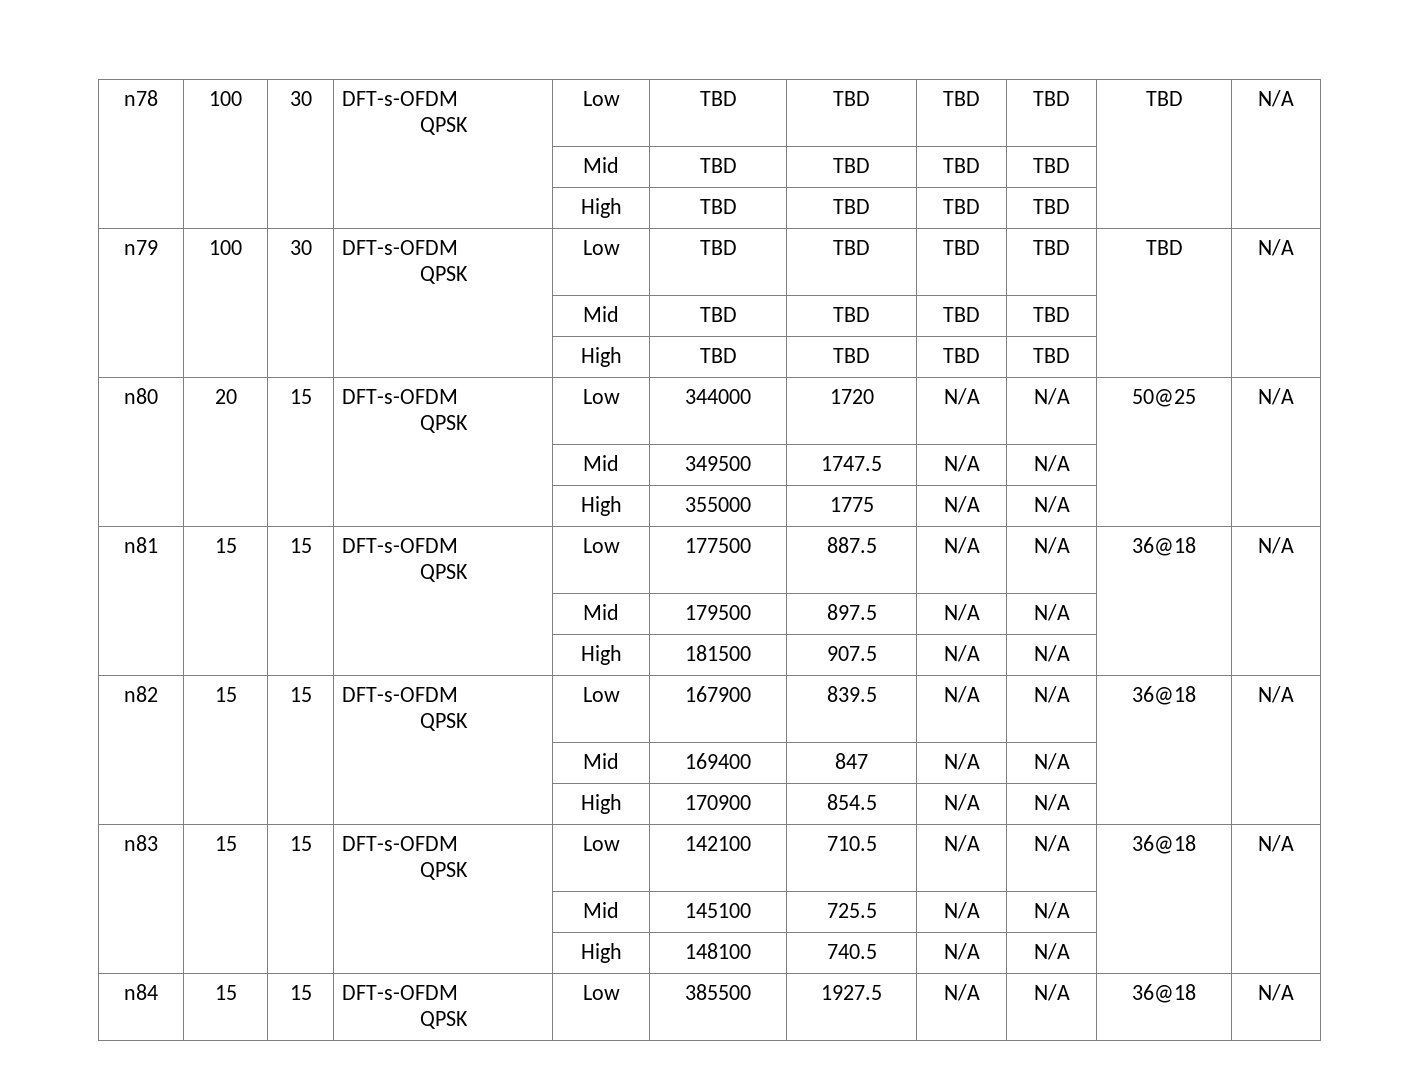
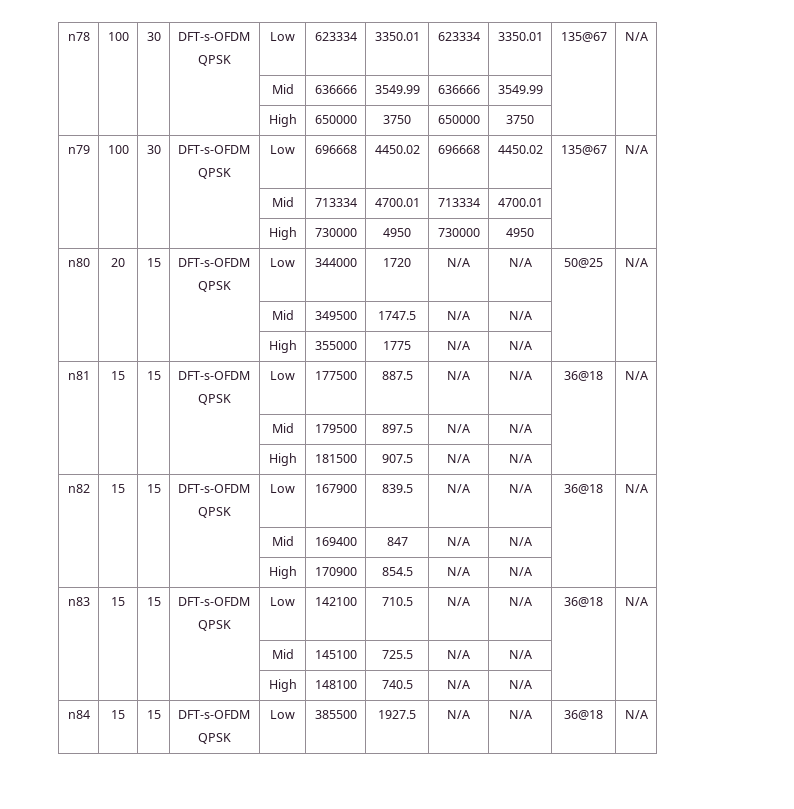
  n78 | 100 | 30 | DFT-s-OFDM
- QPSK | Low | TBD | TBD | TBD | TBD | TBD | N/A
- | | | | Mid | TBD | TBD | TBD | TBD | |
- | | | | High | TBD | TBD | TBD | TBD | |
+ QPSK | Low | 623334 | 3350.01 | 623334 | 3350.01 | 135@67 | N/A
+ | | | | Mid | 636666 | 3549.99 | 636666 | 3549.99 | |
+ | | | | High | 650000 | 3750 | 650000 | 3750 | |
  n79 | 100 | 30 | DFT-s-OFDM
- QPSK | Low | TBD | TBD | TBD | TBD | TBD | N/A
- | | | | Mid | TBD | TBD | TBD | TBD | |
- | | | | High | TBD | TBD | TBD | TBD | |
+ QPSK | Low | 696668 | 4450.02 | 696668 | 4450.02 | 135@67 | N/A
+ | | | | Mid | 713334 | 4700.01 | 713334 | 4700.01 | |
+ | | | | High | 730000 | 4950 | 730000 | 4950 | |

